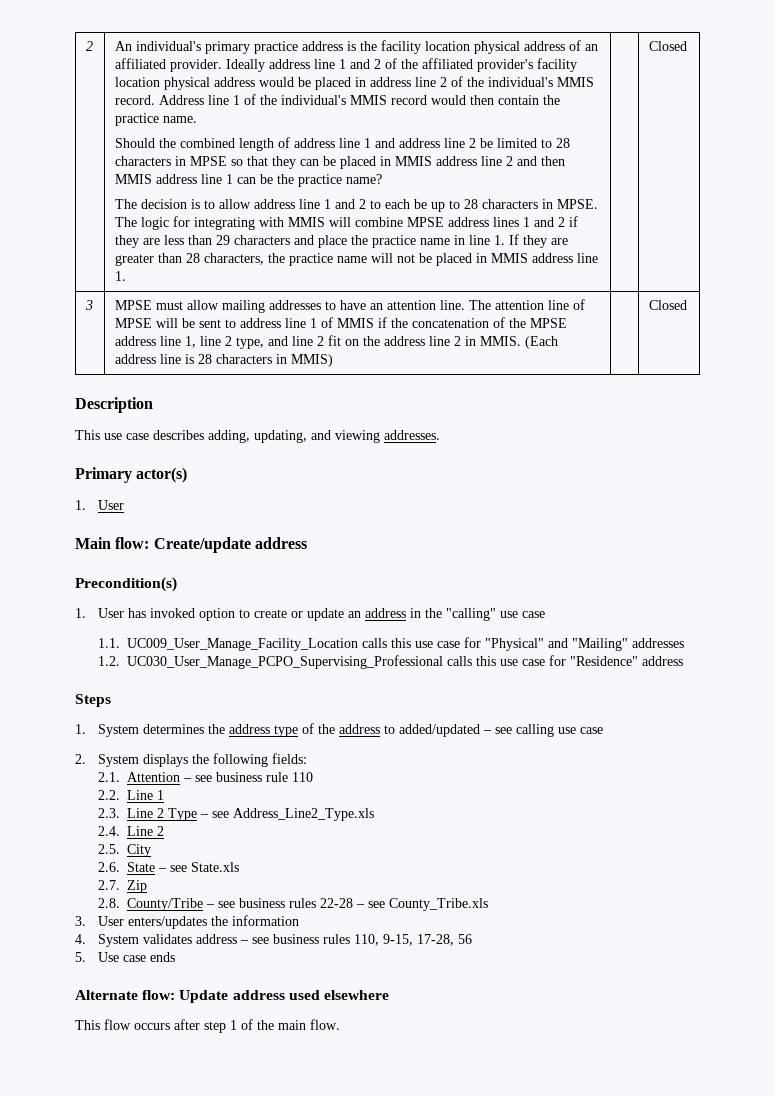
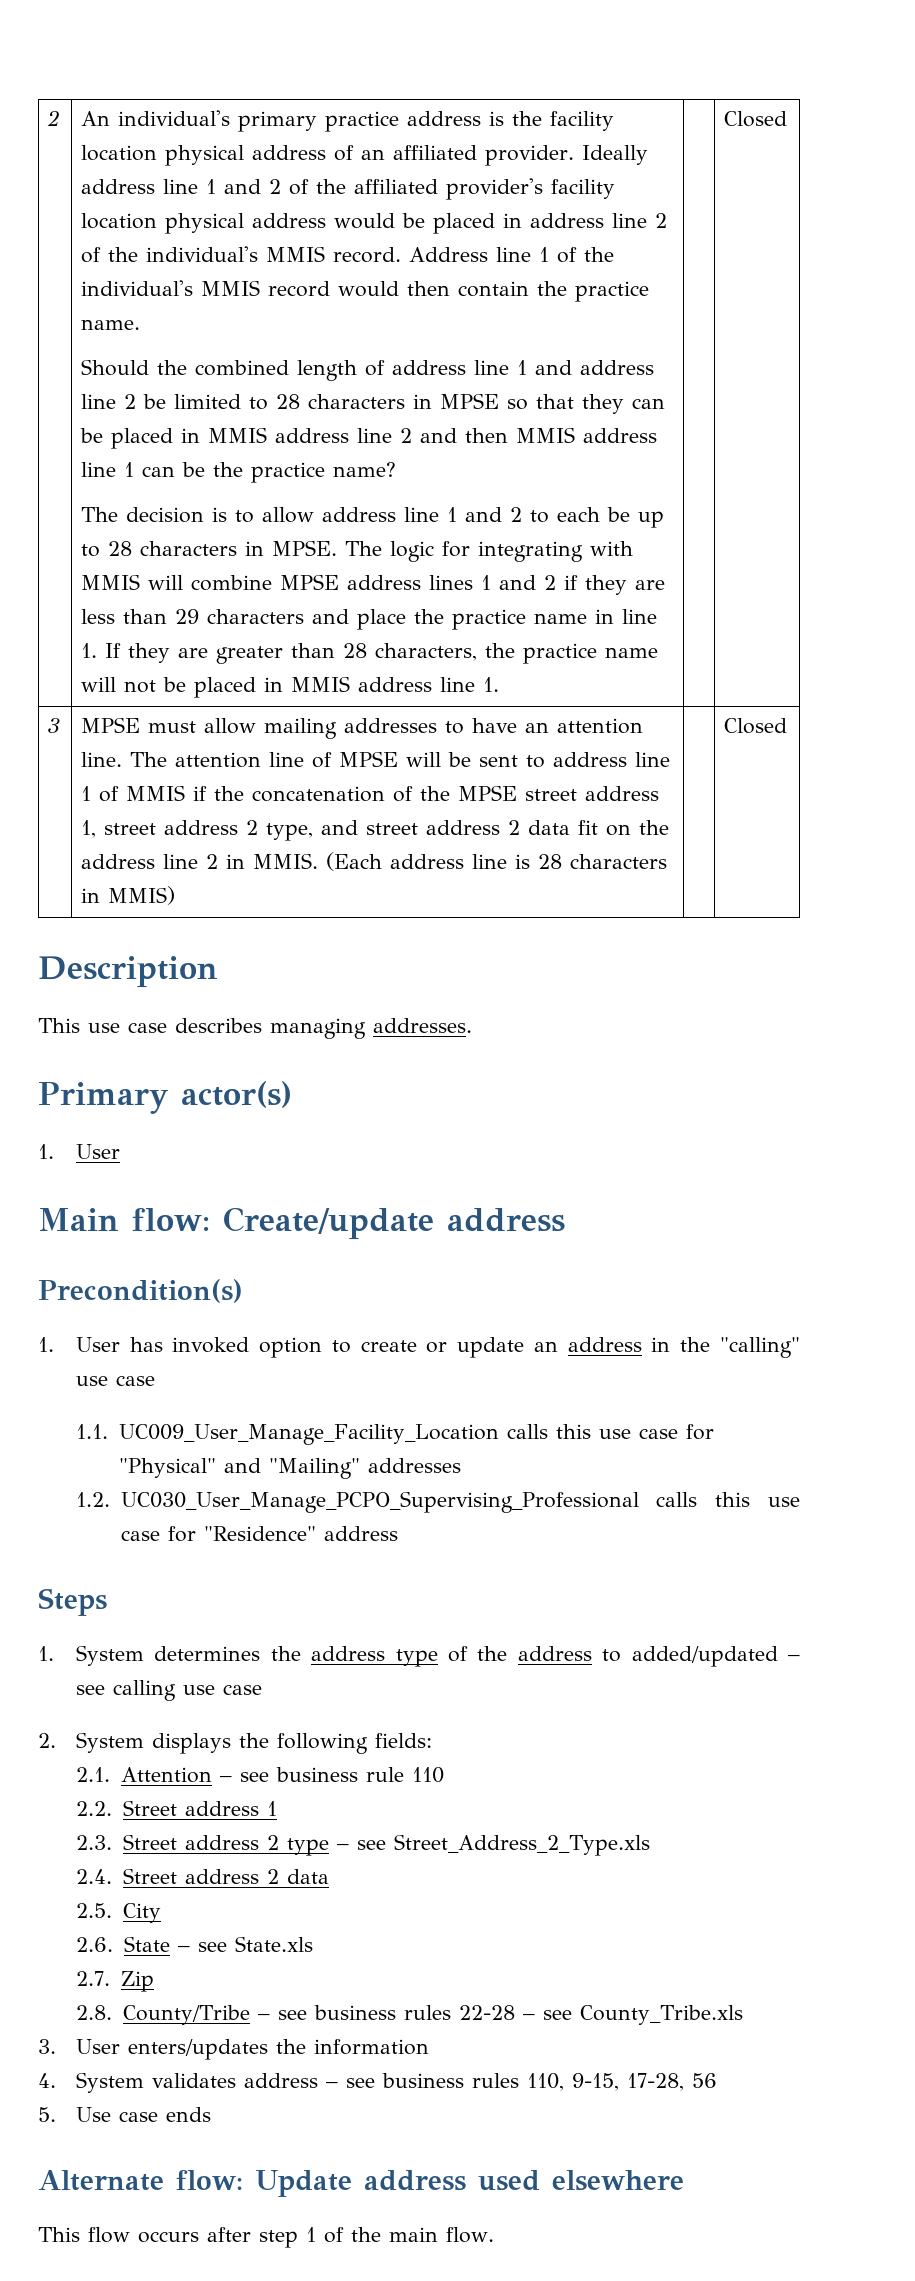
- The attention line of MPSE will be sent to address line 1 of MMIS if the concatenation of the MPSE address line 1, line 2 type, and line 2 fit on the address line 2 in MMIS.
+ The attention line of MPSE will be sent to address line 1 of MMIS if the concatenation of the MPSE street address 1, street address 2 type, and street address 2 data fit on the address line 2 in MMIS.
- This use case describes adding, updating, and viewing addresses.
+ This use case describes managing addresses.
- 2.2. Line 1
+ 2.2. Street address 1
- 2.3. Line 2 Type – see Address_Line2_Type.xls
+ 2.3. Street address 2 type – see Street_Address_2_Type.xls
- 2.4. Line 2
+ 2.4. Street address 2 data

